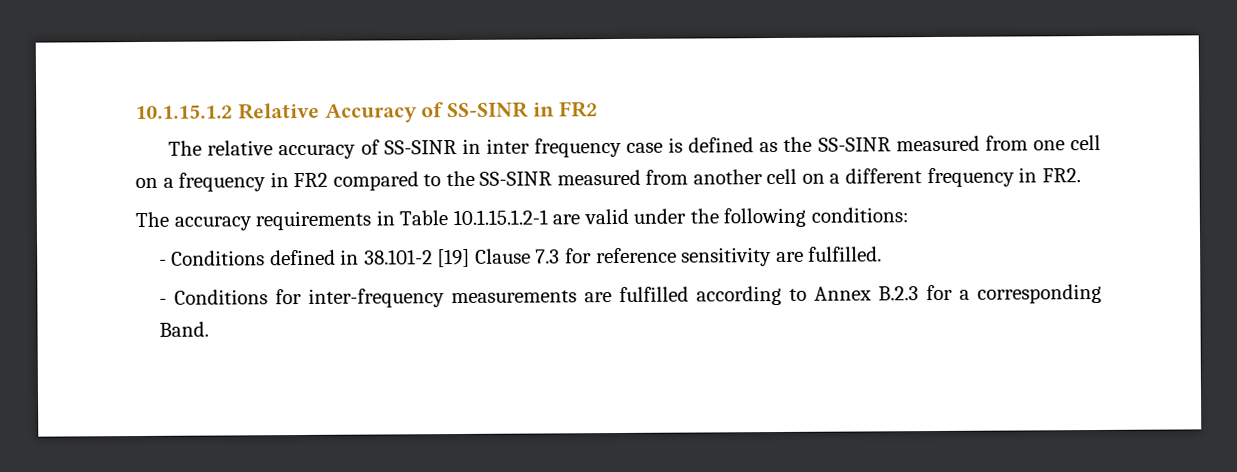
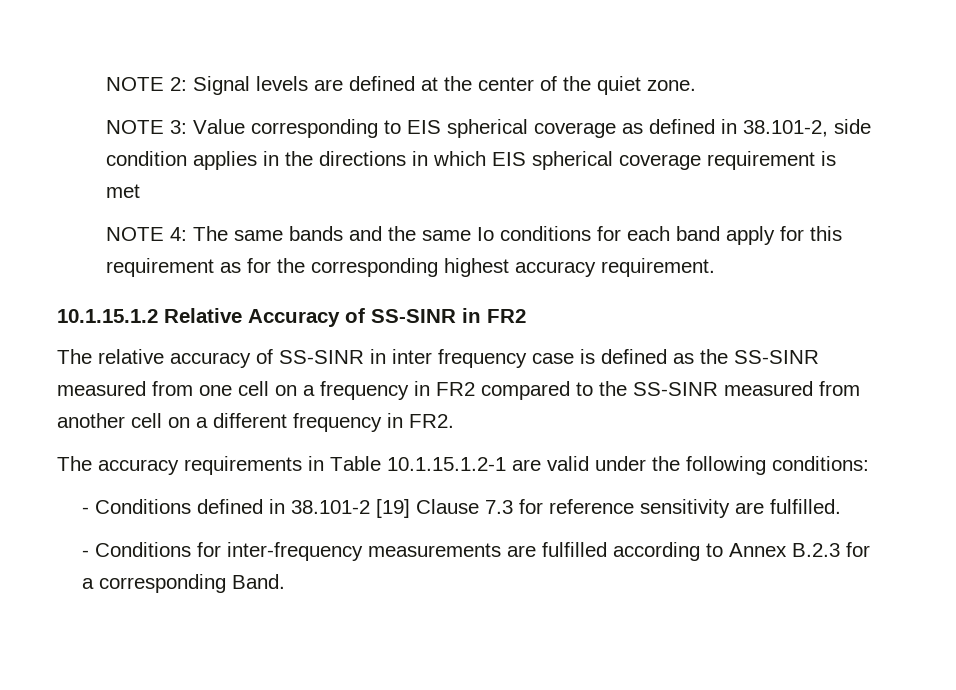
+ NOTE 2: Signal levels are defined at the center of the quiet zone.
+ NOTE 3: Value corresponding to EIS spherical coverage as defined in 38.101-2, side condition applies in the directions in which EIS spherical coverage requirement is met
+ NOTE 4: The same bands and the same Io conditions for each band apply for this requirement as for the corresponding highest accuracy requirement.

